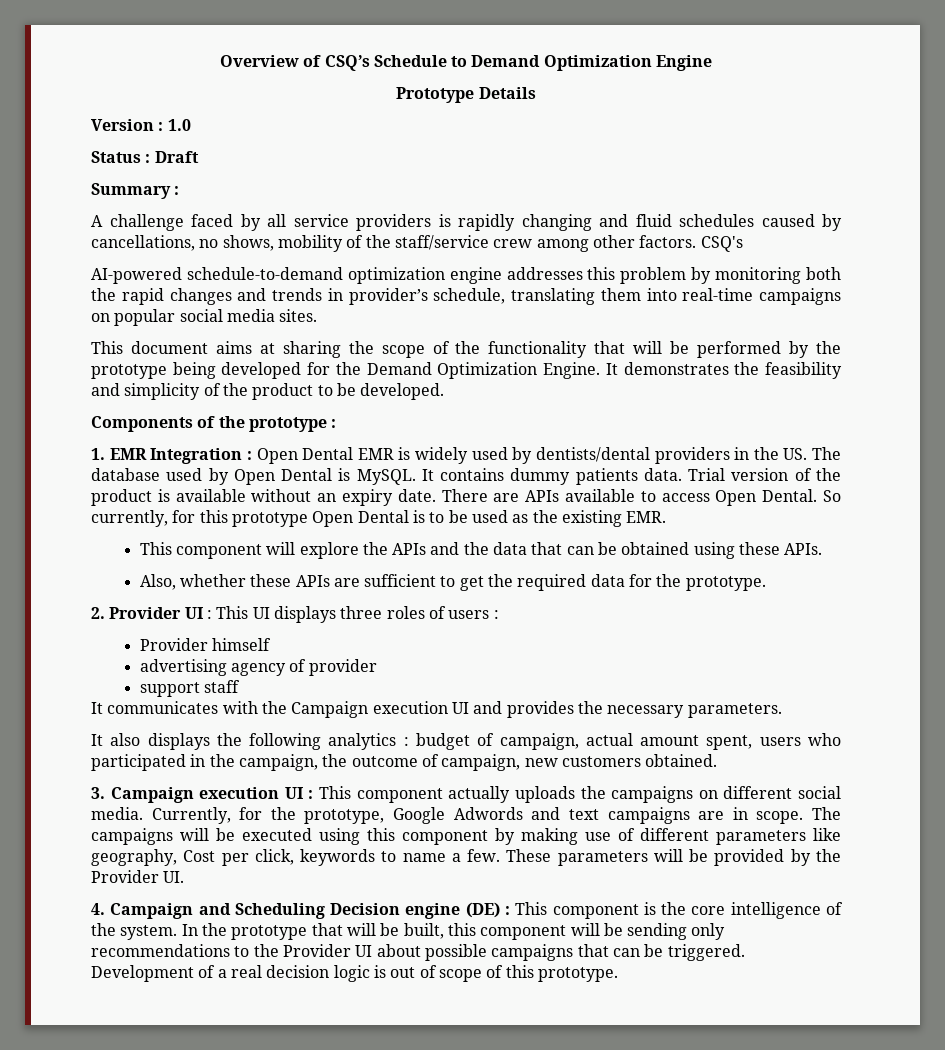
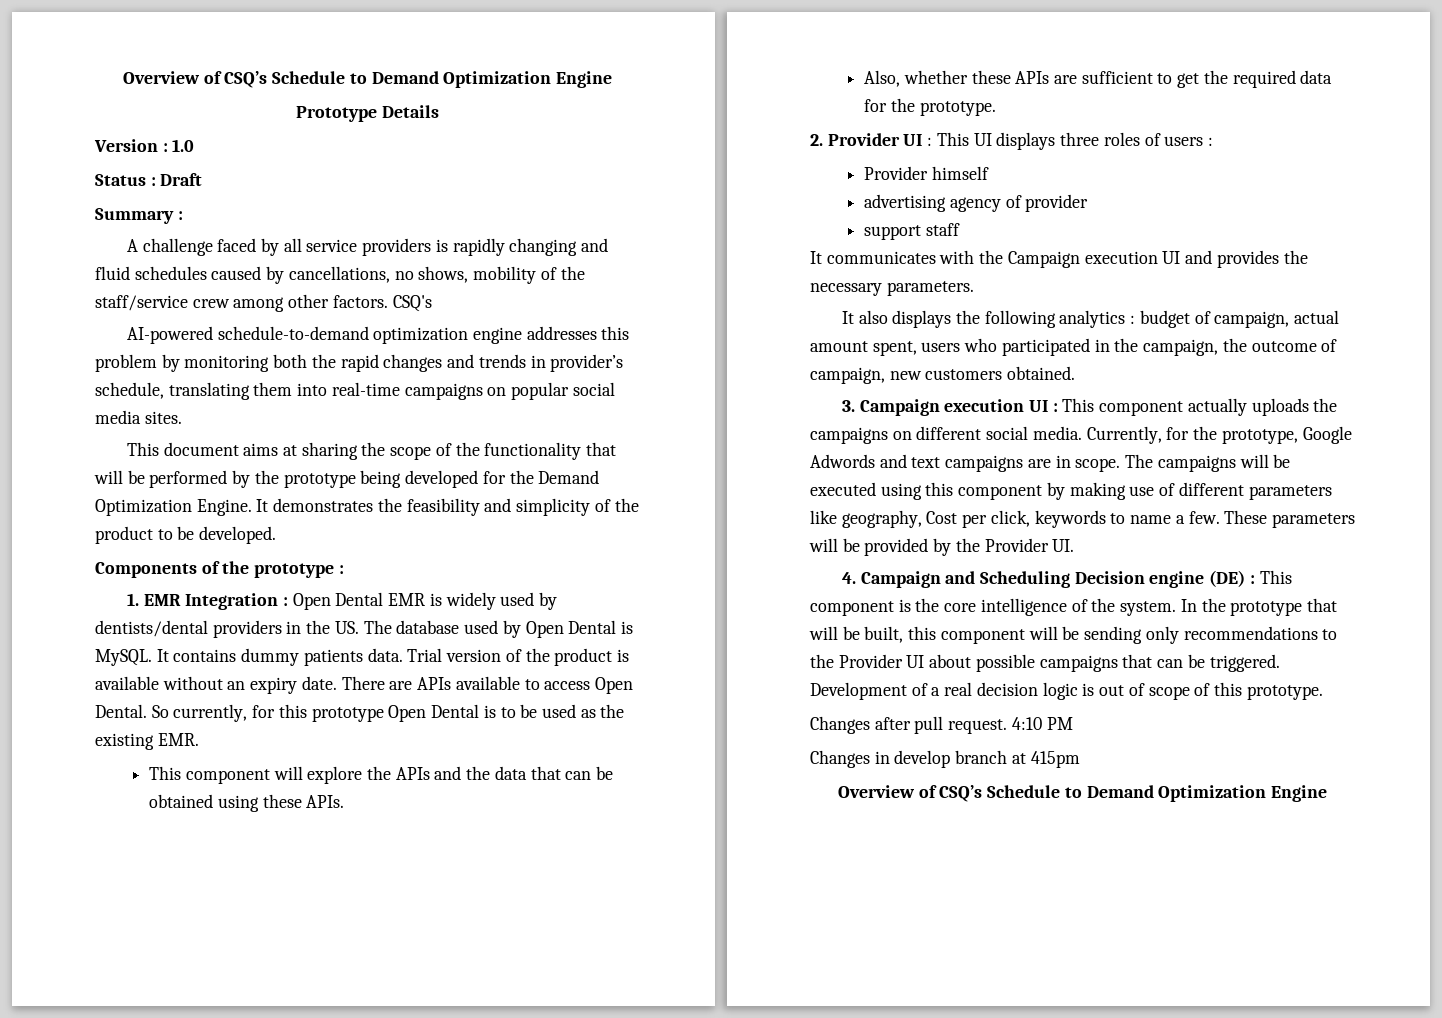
+ Changes after pull request. 4:10 PM
+ Changes in develop branch at 415pm
+ Overview of CSQ’s Schedule to Demand Optimization Engine

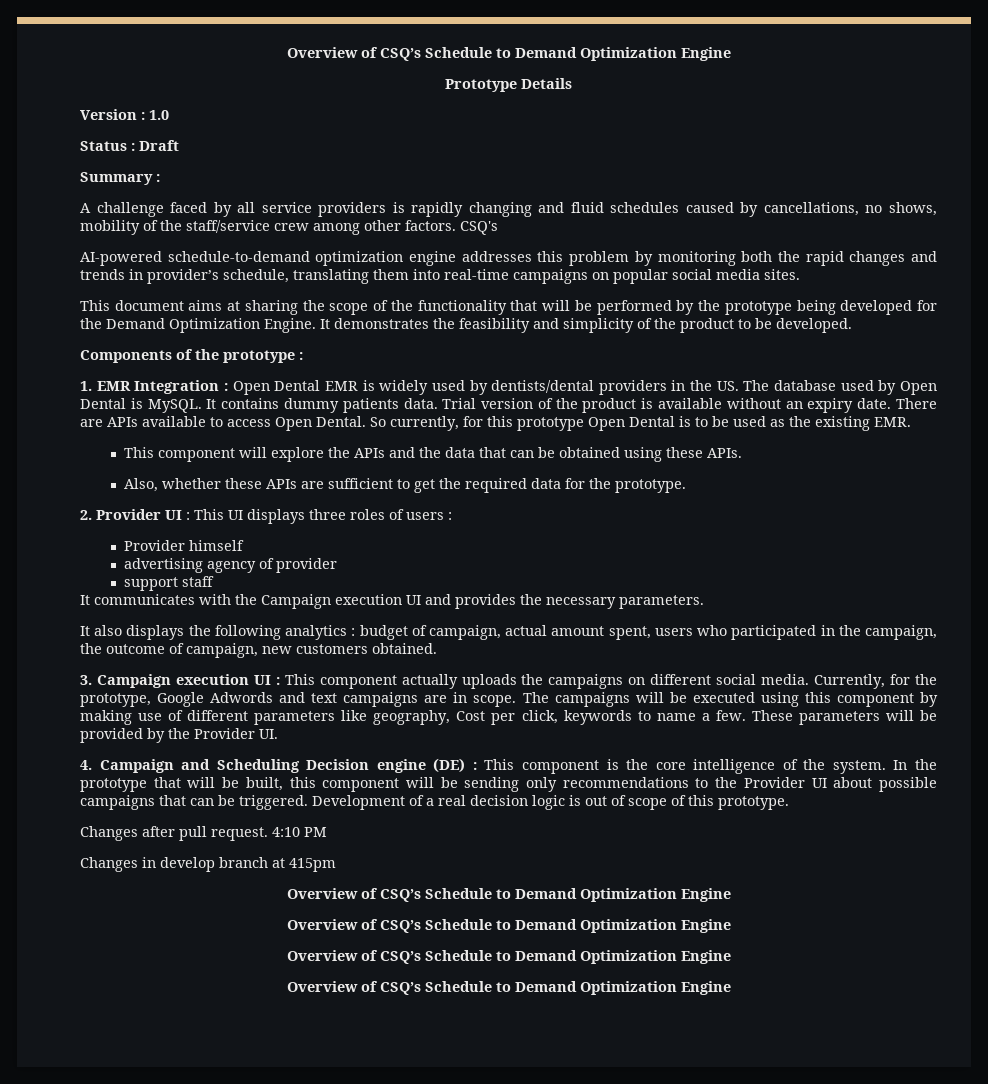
  Changes in develop branch at 415pm
+ Overview of CSQ’s Schedule to Demand Optimization Engine
+ Overview of CSQ’s Schedule to Demand Optimization Engine
+ Overview of CSQ’s Schedule to Demand Optimization Engine

